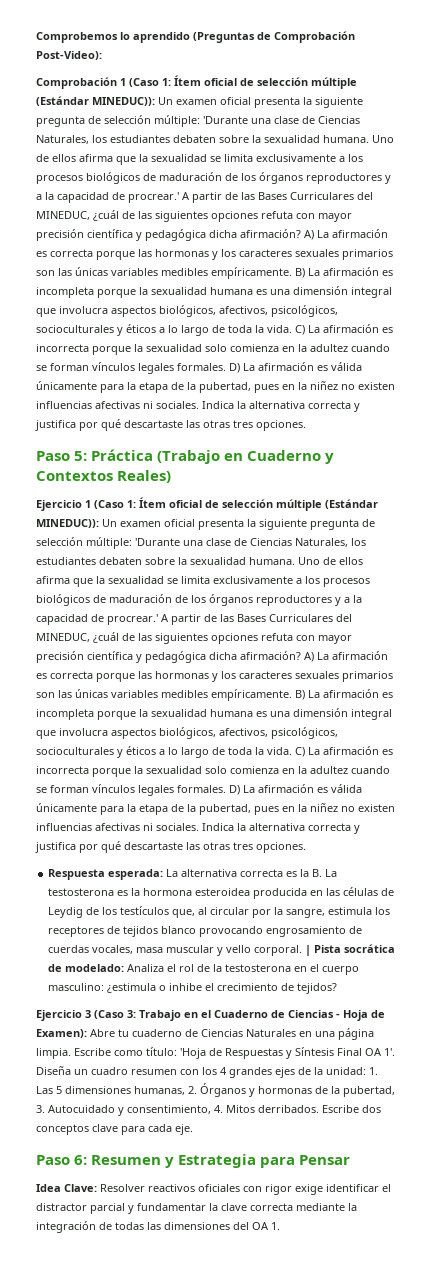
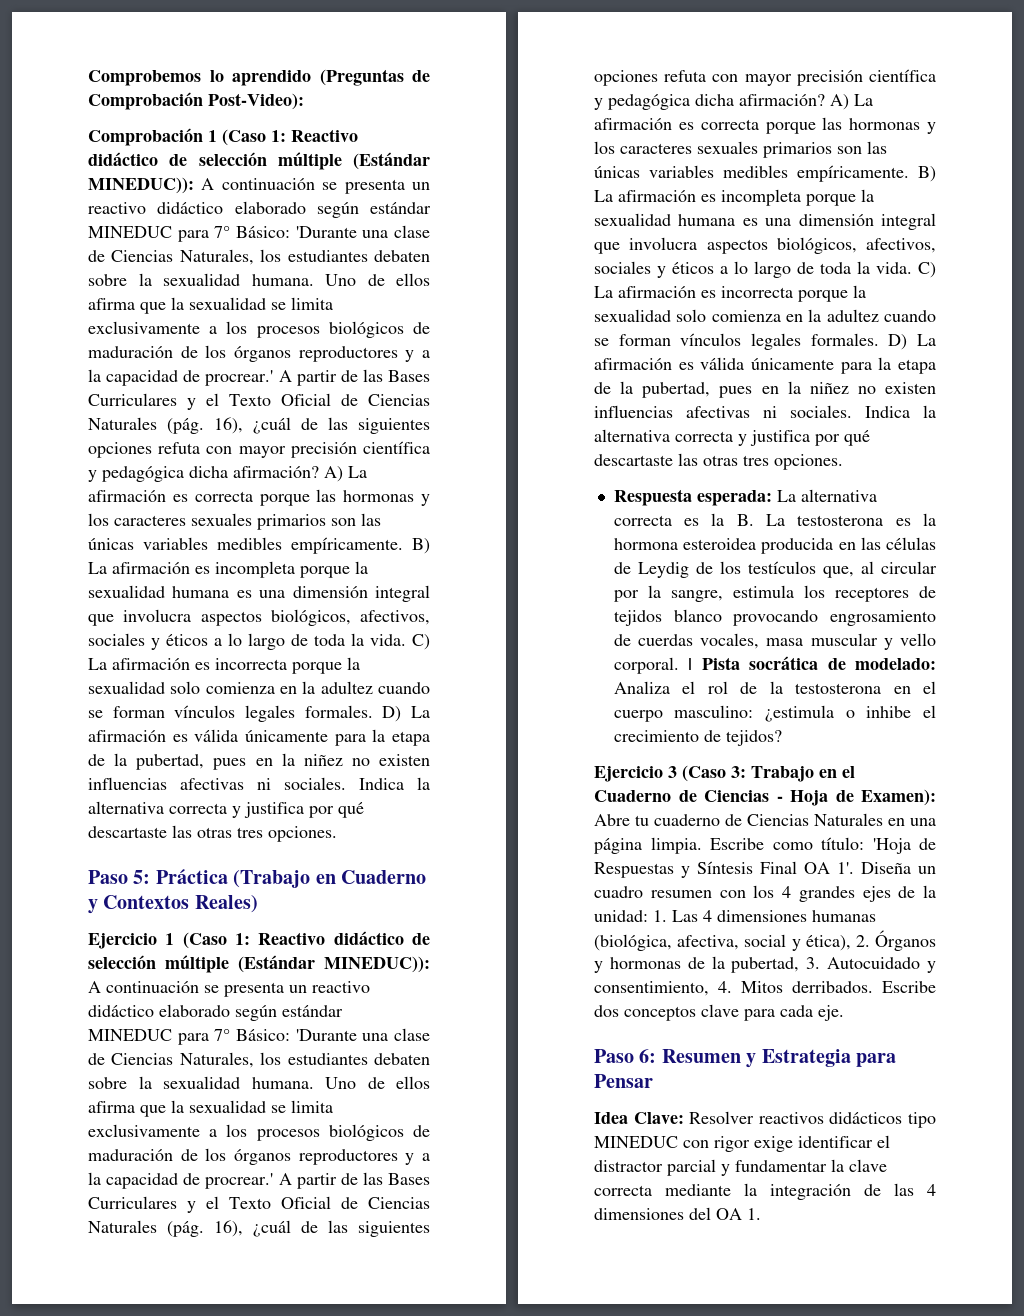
- Comprobación 1 (Caso 1: Ítem oficial de selección múltiple (Estándar MINEDUC)): Un examen oficial presenta la siguiente pregunta de selección múltiple: 'Durante una clase de Ciencias Naturales, los estudiantes debaten sobre la sexualidad humana. Uno de ellos afirma que la sexualidad se limita exclusivamente a los procesos biológicos de maduración de los órganos reproductores y a la capacidad de procrear.' A partir de las Bases Curriculares del MINEDUC, ¿cuál de las siguientes opciones refuta con mayor precisión científica y pedagógica dicha afirmación? A) La afirmación es correcta porque las hormonas y los caracteres sexuales primarios son las únicas variables medibles empíricamente. B) La afirmación es incompleta porque la sexualidad humana es una dimensión integral que involucra aspectos biológicos, afectivos, psicológicos, socioculturales y éticos a lo largo de toda la vida.
+ Comprobación 1 (Caso 1: Reactivo didáctico de selección múltiple (Estándar MINEDUC)): A continuación se presenta un reactivo didáctico elaborado según estándar MINEDUC para 7° Básico: 'Durante una clase de Ciencias Naturales, los estudiantes debaten sobre la sexualidad humana. Uno de ellos afirma que la sexualidad se limita exclusivamente a los procesos biológicos de maduración de los órganos reproductores y a la capacidad de procrear.' A partir de las Bases Curriculares y el Texto Oficial de Ciencias Naturales (pág. 16), ¿cuál de las siguientes opciones refuta con mayor precisión científica y pedagógica dicha afirmación? A) La afirmación es correcta porque las hormonas y los caracteres sexuales primarios son las únicas variables medibles empíricamente. B) La afirmación es incompleta porque la sexualidad humana es una dimensión integral que involucra aspectos biológicos, afectivos, sociales y éticos a lo largo de toda la vida.
- Ejercicio 1 (Caso 1: Ítem oficial de selección múltiple (Estándar MINEDUC)): Un examen oficial presenta la siguiente pregunta de selección múltiple: 'Durante una clase de Ciencias Naturales, los estudiantes debaten sobre la sexualidad humana. Uno de ellos afirma que la sexualidad se limita exclusivamente a los procesos biológicos de maduración de los órganos reproductores y a la capacidad de procrear.' A partir de las Bases Curriculares del MINEDUC, ¿cuál de las siguientes opciones refuta con mayor precisión científica y pedagógica dicha afirmación? A) La afirmación es correcta porque las hormonas y los caracteres sexuales primarios son las únicas variables medibles empíricamente. B) La afirmación es incompleta porque la sexualidad humana es una dimensión integral que involucra aspectos biológicos, afectivos, psicológicos, socioculturales y éticos a lo largo de toda la vida.
+ Ejercicio 1 (Caso 1: Reactivo didáctico de selección múltiple (Estándar MINEDUC)): A continuación se presenta un reactivo didáctico elaborado según estándar MINEDUC para 7° Básico: 'Durante una clase de Ciencias Naturales, los estudiantes debaten sobre la sexualidad humana. Uno de ellos afirma que la sexualidad se limita exclusivamente a los procesos biológicos de maduración de los órganos reproductores y a la capacidad de procrear.' A partir de las Bases Curriculares y el Texto Oficial de Ciencias Naturales (pág. 16), ¿cuál de las siguientes opciones refuta con mayor precisión científica y pedagógica dicha afirmación? A) La afirmación es correcta porque las hormonas y los caracteres sexuales primarios son las únicas variables medibles empíricamente. B) La afirmación es incompleta porque la sexualidad humana es una dimensión integral que involucra aspectos biológicos, afectivos, sociales y éticos a lo largo de toda la vida.
- Diseña un cuadro resumen con los 4 grandes ejes de la unidad: 1. Las 5 dimensiones humanas, 2. Órganos y hormonas de la pubertad, 3. Autocuidado y consentimiento, 4. Mitos derribados.
+ Diseña un cuadro resumen con los 4 grandes ejes de la unidad: 1. Las 4 dimensiones humanas (biológica, afectiva, social y ética), 2. Órganos y hormonas de la pubertad, 3. Autocuidado y consentimiento, 4. Mitos derribados.
- Idea Clave: Resolver reactivos oficiales con rigor exige identificar el distractor parcial y fundamentar la clave correcta mediante la integración de todas las dimensiones del OA 1.
+ Idea Clave: Resolver reactivos didácticos tipo MINEDUC con rigor exige identificar el distractor parcial y fundamentar la clave correcta mediante la integración de las 4 dimensiones del OA 1.

